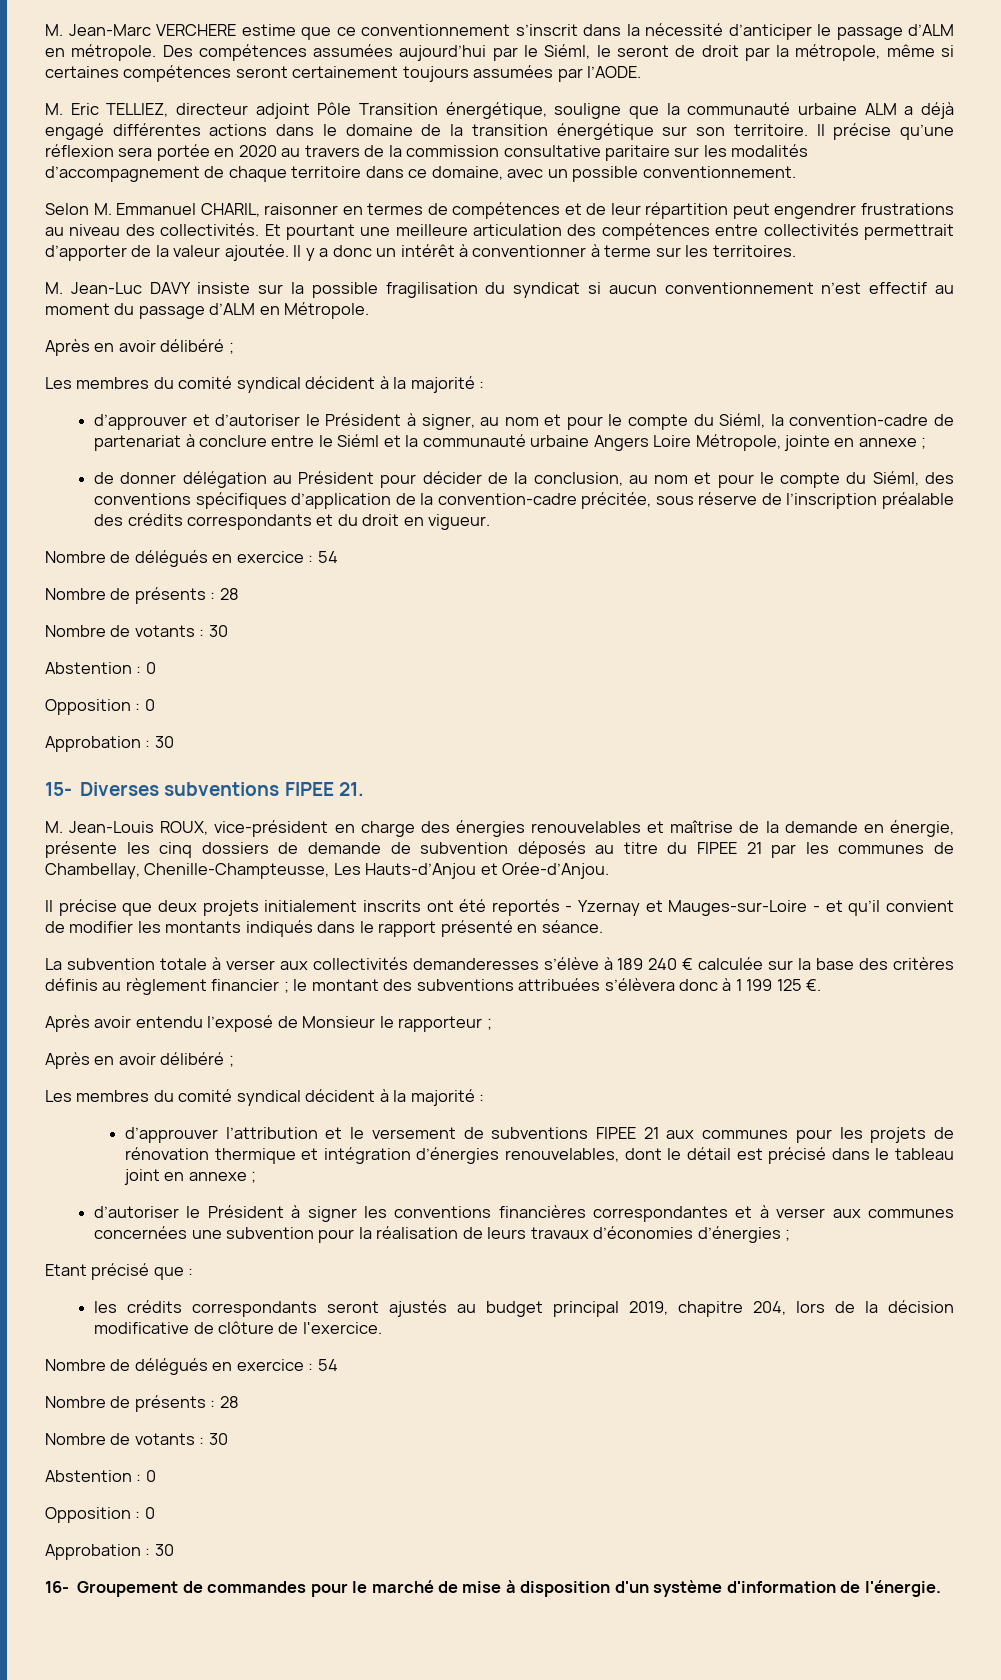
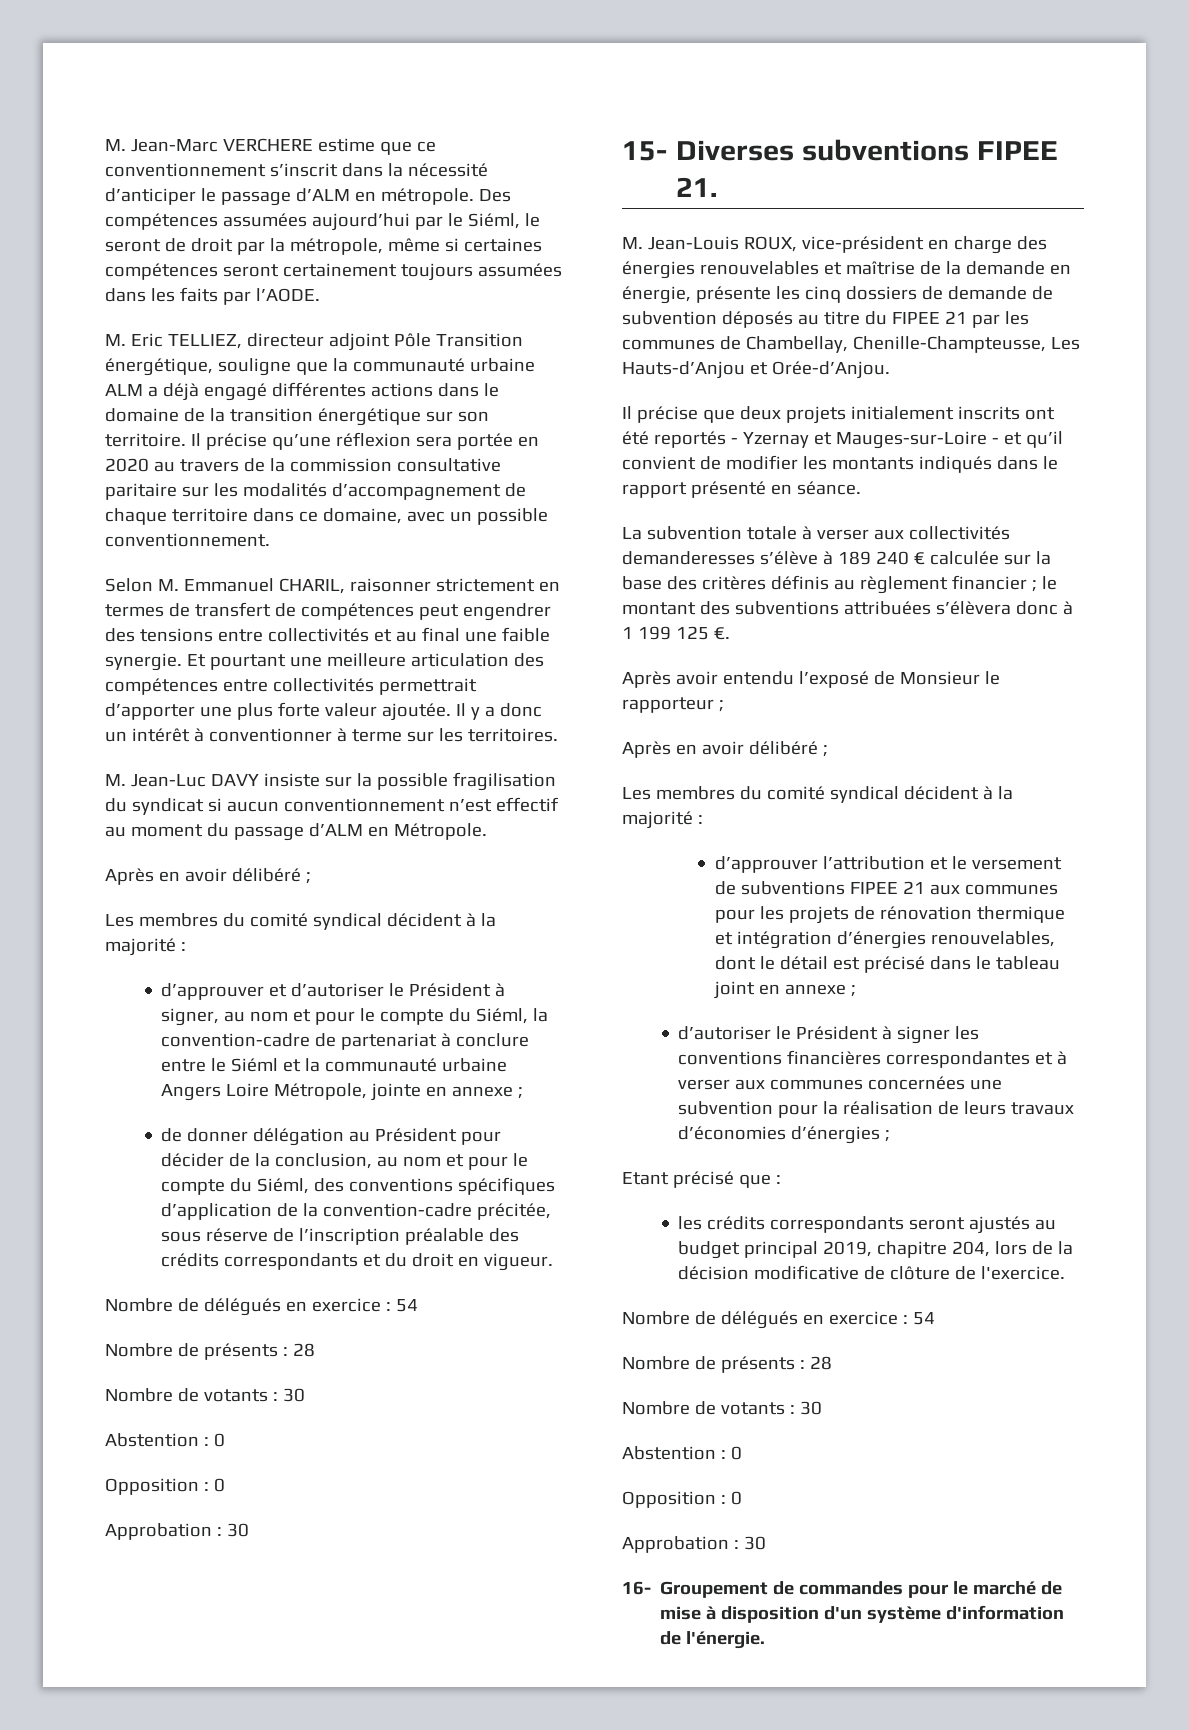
- Des compétences assumées aujourd’hui par le Siéml, le seront de droit par la métropole, même si certaines compétences seront certainement toujours assumées par l’AODE.
+ Des compétences assumées aujourd’hui par le Siéml, le seront de droit par la métropole, même si certaines compétences seront certainement toujours assumées dans les faits par l’AODE.
- Selon M. Emmanuel CHARIL, raisonner en termes de compétences et de leur répartition peut engendrer frustrations au niveau des collectivités.
+ Selon M. Emmanuel CHARIL, raisonner strictement en termes de transfert de compétences peut engendrer des tensions entre collectivités et au final une faible synergie.
- Et pourtant une meilleure articulation des compétences entre collectivités permettrait d’apporter de la valeur ajoutée.
+ Et pourtant une meilleure articulation des compétences entre collectivités permettrait d’apporter une plus forte valeur ajoutée.

